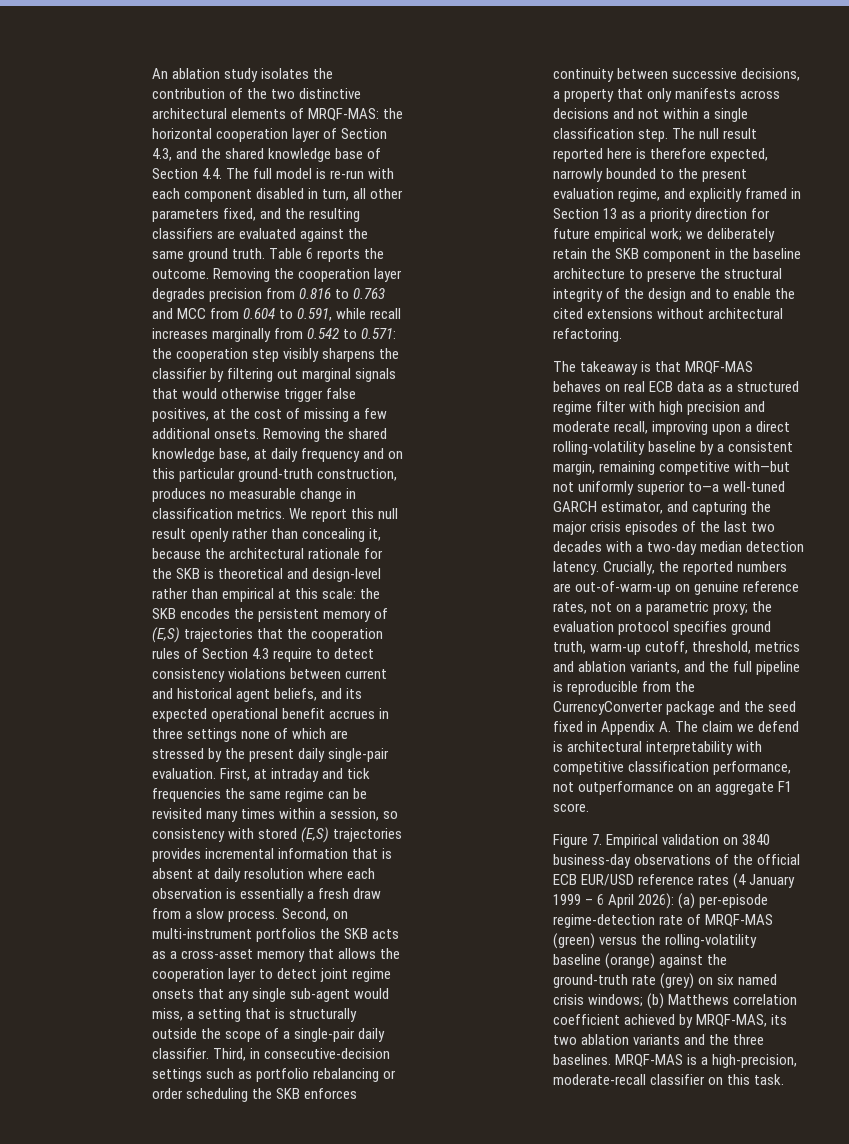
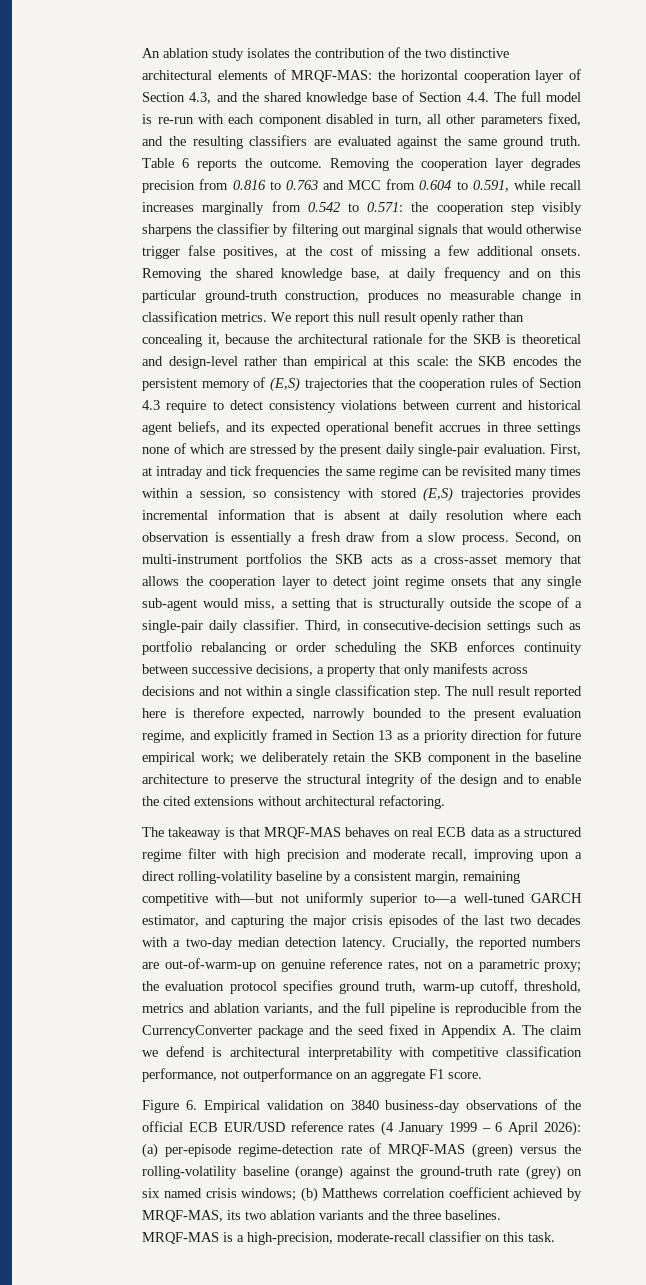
- Figure 7. Empirical validation on 3840 business-day observations of the official ECB EUR/USD reference rates (4 January 1999 – 6 April 2026): (a) per-episode regime-detection rate of MRQF-MAS (green) versus the rolling-volatility baseline (orange) against the ground-truth rate (grey) on six named crisis windows; (b) Matthews correlation coefficient achieved by MRQF-MAS, its two ablation variants and the three baselines.
+ Figure 6. Empirical validation on 3840 business-day observations of the official ECB EUR/USD reference rates (4 January 1999 – 6 April 2026): (a) per-episode regime-detection rate of MRQF-MAS (green) versus the rolling-volatility baseline (orange) against the ground-truth rate (grey) on six named crisis windows; (b) Matthews correlation coefficient achieved by MRQF-MAS, its two ablation variants and the three baselines.

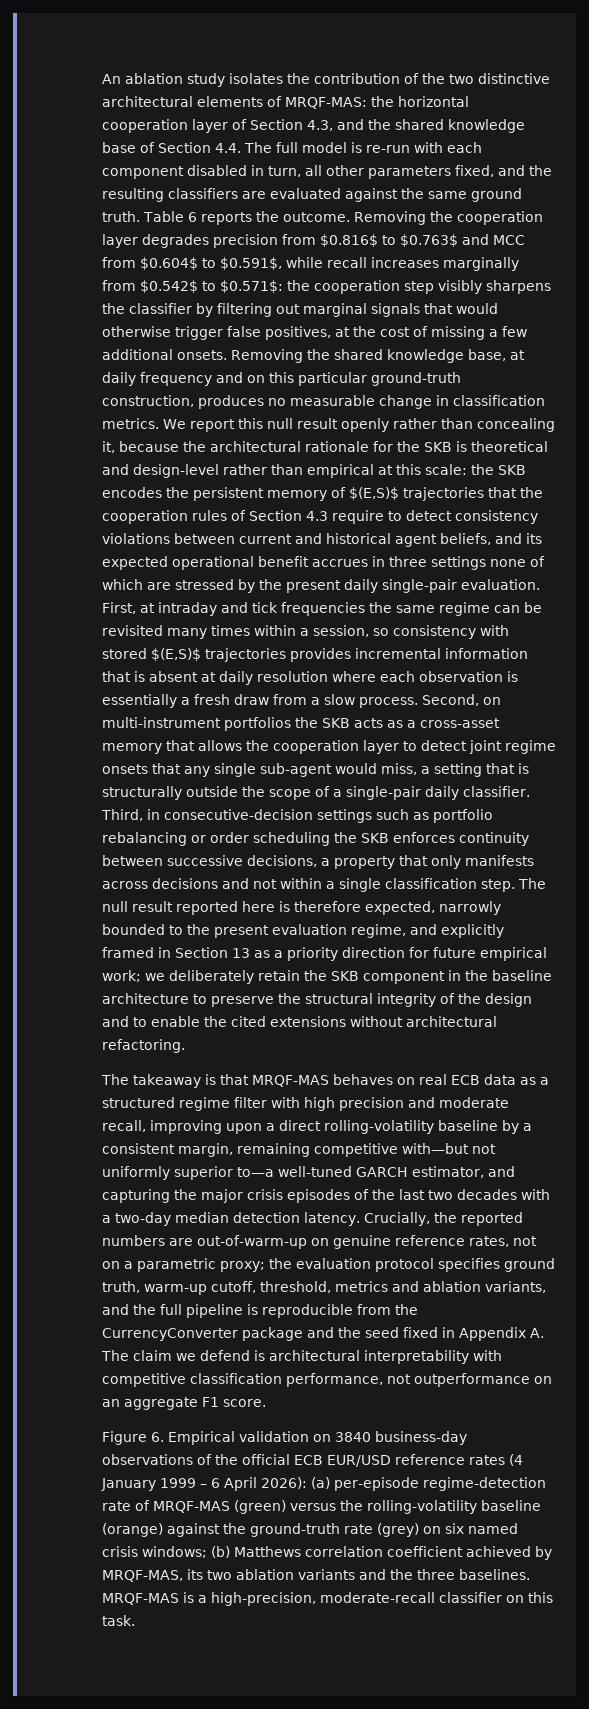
- Removing the cooperation layer degrades precision from 0.816 to 0.763 and MCC from 0.604 to 0.591, while recall increases marginally from 0.542 to 0.571: the cooperation step visibly sharpens the classifier by filtering out marginal signals that would otherwise trigger false positives, at the cost of missing a few additional onsets.
+ Removing the cooperation layer degrades precision from $0.816$ to $0.763$ and MCC from $0.604$ to $0.591$, while recall increases marginally from $0.542$ to $0.571$: the cooperation step visibly sharpens the classifier by filtering out marginal signals that would otherwise trigger false positives, at the cost of missing a few additional onsets.
- the SKB encodes the persistent memory of (E,S) trajectories that the cooperation rules of Section 4.3 require to detect consistency violations between current and historical agent beliefs, and its expected operational benefit accrues in three settings none of which are stressed by the present daily single-pair evaluation.
+ the SKB encodes the persistent memory of $(E,S)$ trajectories that the cooperation rules of Section 4.3 require to detect consistency violations between current and historical agent beliefs, and its expected operational benefit accrues in three settings none of which are stressed by the present daily single-pair evaluation.
- First, at intraday and tick frequencies the same regime can be revisited many times within a session, so consistency with stored (E,S) trajectories provides incremental information that is absent at daily resolution where each observation is essentially a fresh draw from a slow process.
+ First, at intraday and tick frequencies the same regime can be revisited many times within a session, so consistency with stored $(E,S)$ trajectories provides incremental information that is absent at daily resolution where each observation is essentially a fresh draw from a slow process.

